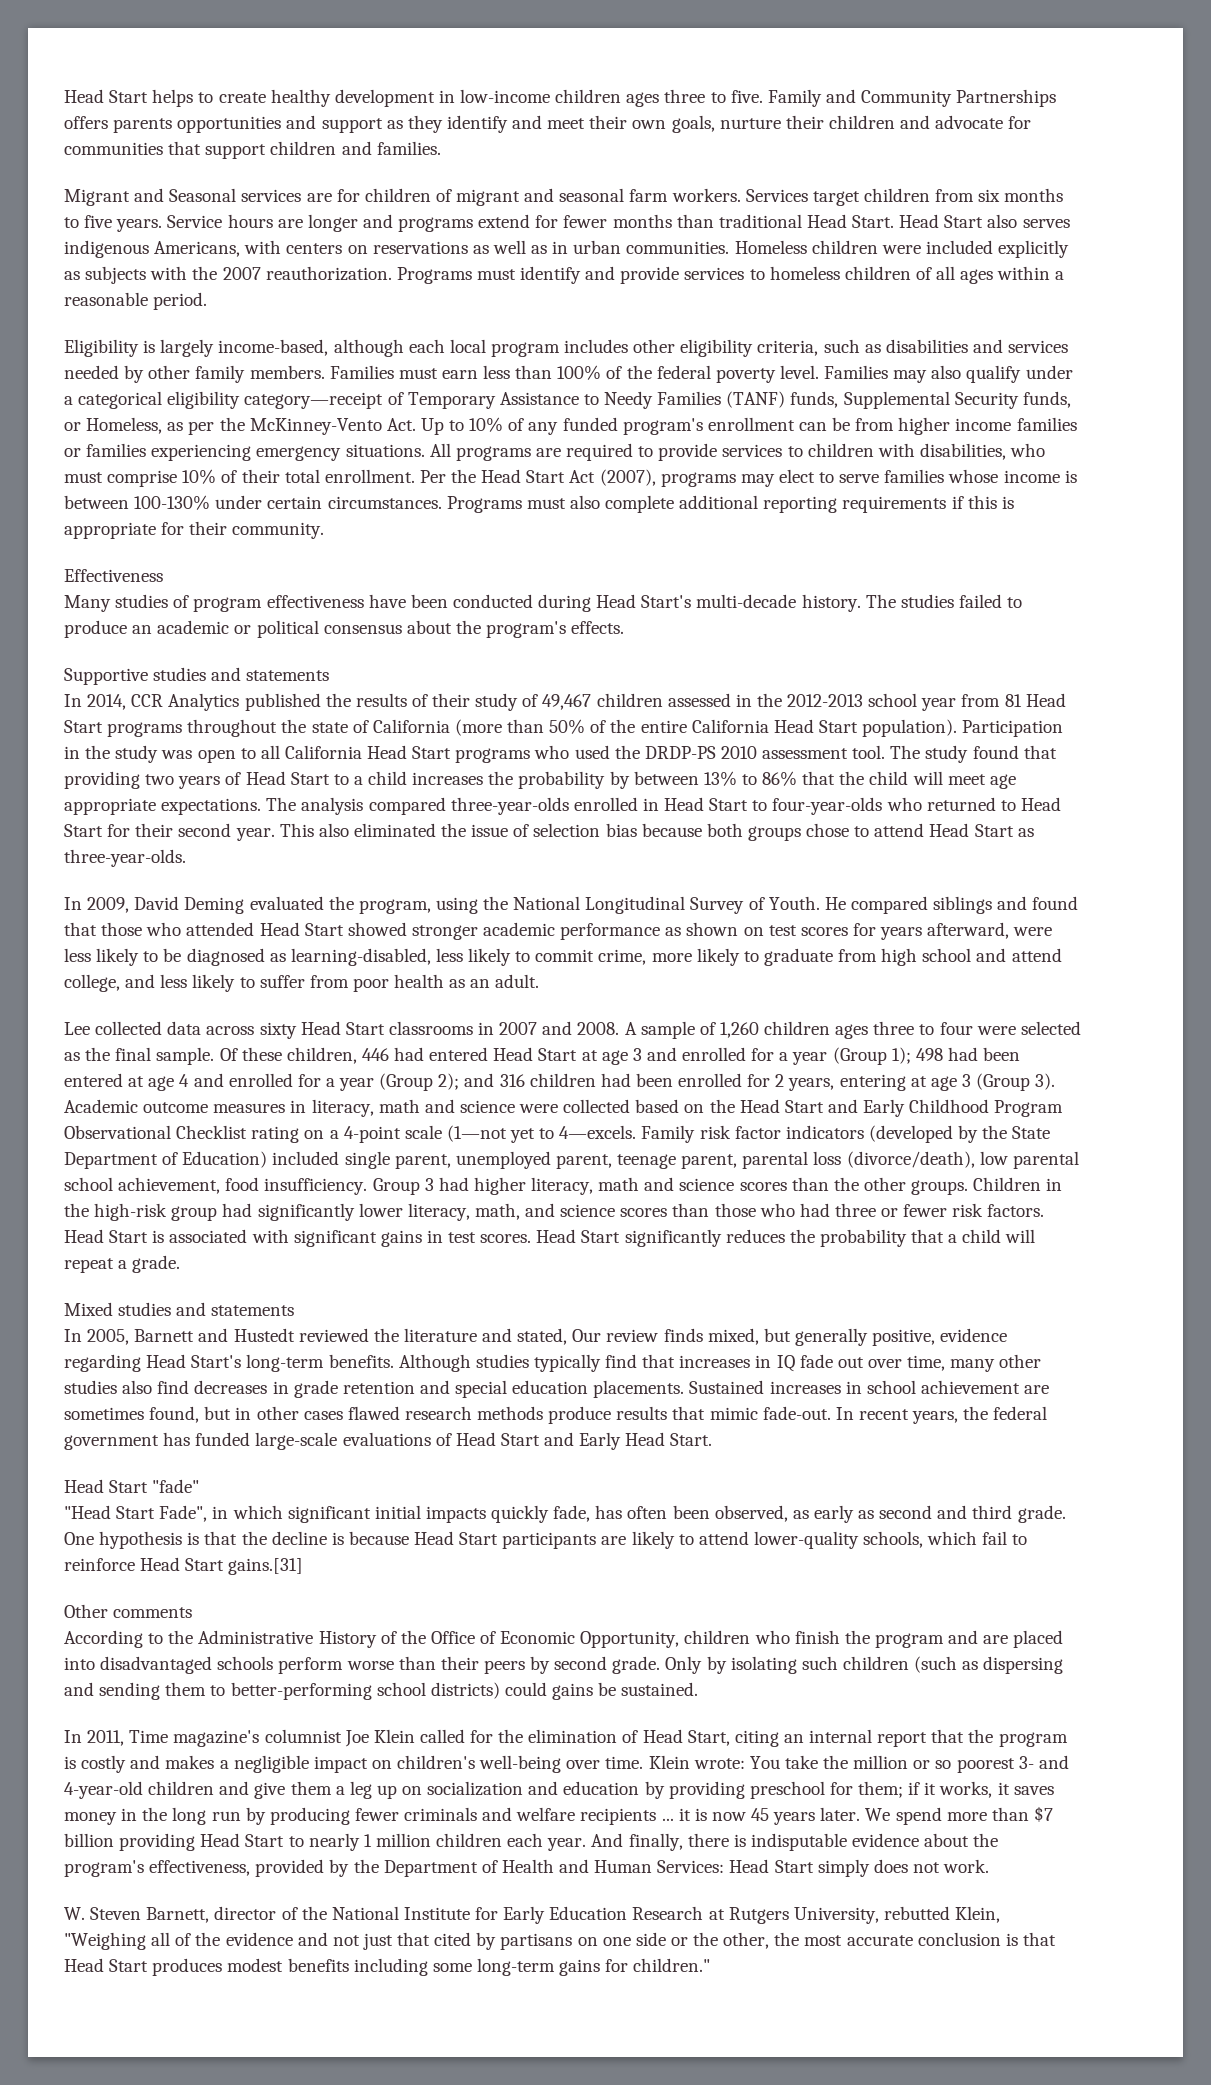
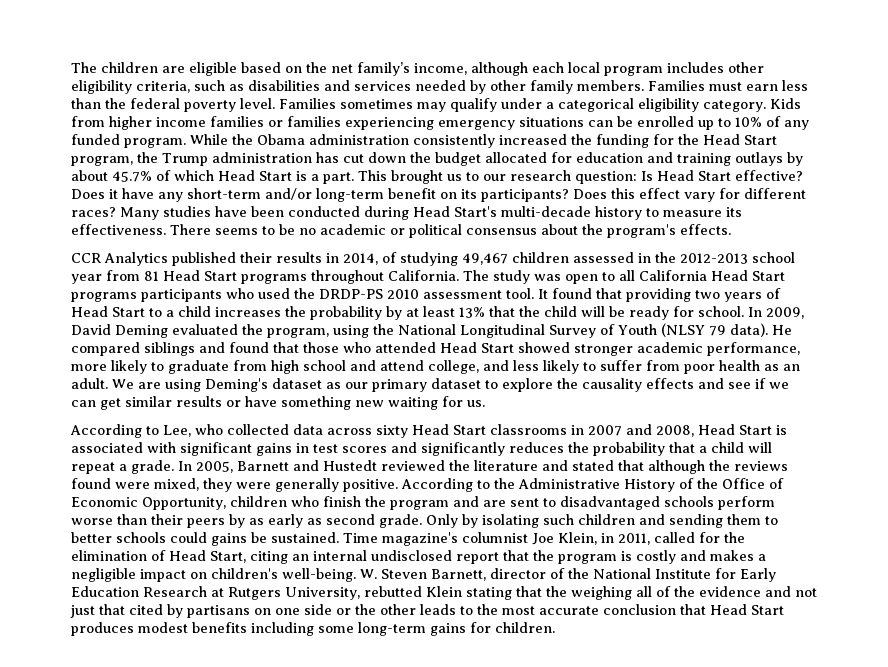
- Head Start helps to create healthy development in low-income children ages three to five. Family and Community Partnerships offers parents opportunities and support as they identify and meet their own goals, nurture their children and advocate for communities that support children and families.
- Migrant and Seasonal services are for children of migrant and seasonal farm workers. Services target children from six months to five years. Service hours are longer and programs extend for fewer months than traditional Head Start. Head Start also serves indigenous Americans, with centers on reservations as well as in urban communities. Homeless children were included explicitly as subjects with the 2007 reauthorization. Programs must identify and provide services to homeless children of all ages within a reasonable period.
- Eligibility is largely income-based, although each local program includes other eligibility criteria, such as disabilities and services needed by other family members.
+ The children are eligible based on the net family’s income, although each local program includes other eligibility criteria, such as disabilities and services needed by other family members.
- Families must earn less than 100% of the federal poverty level.
+ Families must earn less than the federal poverty level.
- Families may also qualify under a categorical eligibility category—receipt of Temporary Assistance to Needy Families (TANF) funds, Supplemental Security funds, or Homeless, as per the McKinney-Vento Act. Up to 10% of any funded program's enrollment can be from higher income families or families experiencing emergency situations. All programs are required to provide services to children with disabilities, who must comprise 10% of their total enrollment. Per the Head Start Act (2007), programs may elect to serve families whose income is between 100-130% under certain circumstances. Programs must also complete additional reporting requirements if this is appropriate for their community.
- Effectiveness
- Many studies of program effectiveness have been conducted during Head Start's multi-decade history. The studies failed to produce an academic or political consensus about the program's effects.
+ Families sometimes may qualify under a categorical eligibility category. Kids from higher income families or families experiencing emergency situations can be enrolled up to 10% of any funded program. While the Obama administration consistently increased the funding for the Head Start program, the Trump administration has cut down the budget allocated for education and training outlays by about 45.7% of which Head Start is a part. This brought us to our research question: Is Head Start effective? Does it have any short-term and/or long-term benefit on its participants? Does this effect vary for different races? Many studies have been conducted during Head Start's multi-decade history to measure its effectiveness. There seems to be no academic or political consensus about the program's effects.
- Supportive studies and statements
- In 2014, CCR Analytics published the results of their study of 49,467 children assessed in the 2012-2013 school year from 81 Head Start programs throughout the state of California (more than 50% of the entire California Head Start population). Participation in the study was open to all California Head Start programs who used the DRDP-PS 2010 assessment tool.
+ CCR Analytics published their results in 2014, of studying 49,467 children assessed in the 2012-2013 school year from 81 Head Start programs throughout California. The study was open to all California Head Start programs participants who used the DRDP-PS 2010 assessment tool.
- The study found that providing two years of Head Start to a child increases the probability by between 13% to 86% that the child will meet age appropriate expectations. The analysis compared three-year-olds enrolled in Head Start to four-year-olds who returned to Head Start for their second year. This also eliminated the issue of selection bias because both groups chose to attend Head Start as three-year-olds.
- In 2009, David Deming evaluated the program, using the National Longitudinal Survey of Youth.
+ It found that providing two years of Head Start to a child increases the probability by at least 13% that the child will be ready for school. In 2009, David Deming evaluated the program, using the National Longitudinal Survey of Youth (NLSY 79 data).
- He compared siblings and found that those who attended Head Start showed stronger academic performance as shown on test scores for years afterward, were less likely to be diagnosed as learning-disabled, less likely to commit crime, more likely to graduate from high school and attend college, and less likely to suffer from poor health as an adult.
- Lee collected data across sixty Head Start classrooms in 2007 and 2008. A sample of 1,260 children ages three to four were selected as the final sample. Of these children, 446 had entered Head Start at age 3 and enrolled for a year (Group 1); 498 had been entered at age 4 and enrolled for a year (Group 2); and 316 children had been enrolled for 2 years, entering at age 3 (Group 3). Academic outcome measures in literacy, math and science were collected based on the Head Start and Early Childhood Program Observational Checklist rating on a 4-point scale (1—not yet to 4—excels. Family risk factor indicators (developed by the State Department of Education) included single parent, unemployed parent, teenage parent, parental loss (divorce/death), low parental school achievement, food insufficiency. Group 3 had higher literacy, math and science scores than the other groups. Children in the high-risk group had significantly lower literacy, math, and science scores than those who had three or fewer risk factors. Head Start is associated with significant gains in test scores. Head Start significantly reduces the probability that a child will repeat a grade.
- Mixed studies and statements
- In 2005, Barnett and Hustedt reviewed the literature and stated, Our review finds mixed, but generally positive, evidence regarding Head Start's long-term benefits. Although studies typically find that increases in IQ fade out over time, many other studies also find decreases in grade retention and special education placements. Sustained increases in school achievement are sometimes found, but in other cases flawed research methods produce results that mimic fade-out. In recent years, the federal government has funded large-scale evaluations of Head Start and Early Head Start.
- Head Start "fade"
- "Head Start Fade", in which significant initial impacts quickly fade, has often been observed, as early as second and third grade. One hypothesis is that the decline is because Head Start participants are likely to attend lower-quality schools, which fail to reinforce Head Start gains.[31]
- Other comments
- According to the Administrative History of the Office of Economic Opportunity, children who finish the program and are placed into disadvantaged schools perform worse than their peers by second grade.
+ He compared siblings and found that those who attended Head Start showed stronger academic performance, more likely to graduate from high school and attend college, and less likely to suffer from poor health as an adult. We are using Deming's dataset as our primary dataset to explore the causality effects and see if we can get similar results or have something new waiting for us.
+ According to Lee, who collected data across sixty Head Start classrooms in 2007 and 2008, Head Start is associated with significant gains in test scores and significantly reduces the probability that a child will repeat a grade. In 2005, Barnett and Hustedt reviewed the literature and stated that although the reviews found were mixed, they were generally positive. According to the Administrative History of the Office of Economic Opportunity, children who finish the program and are sent to disadvantaged schools perform worse than their peers by as early as second grade.
- Only by isolating such children (such as dispersing and sending them to better-performing school districts) could gains be sustained.
- In 2011, Time magazine's columnist Joe Klein called for the elimination of Head Start, citing an internal report that the program is costly and makes a negligible impact on children's well-being over time. Klein wrote: You take the million or so poorest 3- and 4-year-old children and give them a leg up on socialization and education by providing preschool for them; if it works, it saves money in the long run by producing fewer criminals and welfare recipients ... it is now 45 years later. We spend more than $7 billion providing Head Start to nearly 1 million children each year. And finally, there is indisputable evidence about the program's effectiveness, provided by the Department of Health and Human Services: Head Start simply does not work.
- W. Steven Barnett, director of the National Institute for Early Education Research at Rutgers University, rebutted Klein, "Weighing all of the evidence and not just that cited by partisans on one side or the other, the most accurate conclusion is that Head Start produces modest benefits including some long-term gains for children."
+ Only by isolating such children and sending them to better schools could gains be sustained. Time magazine's columnist Joe Klein, in 2011, called for the elimination of Head Start, citing an internal undisclosed report that the program is costly and makes a negligible impact on children's well-being. W. Steven Barnett, director of the National Institute for Early Education Research at Rutgers University, rebutted Klein stating that the weighing all of the evidence and not just that cited by partisans on one side or the other leads to the most accurate conclusion that Head Start produces modest benefits including some long-term gains for children.

